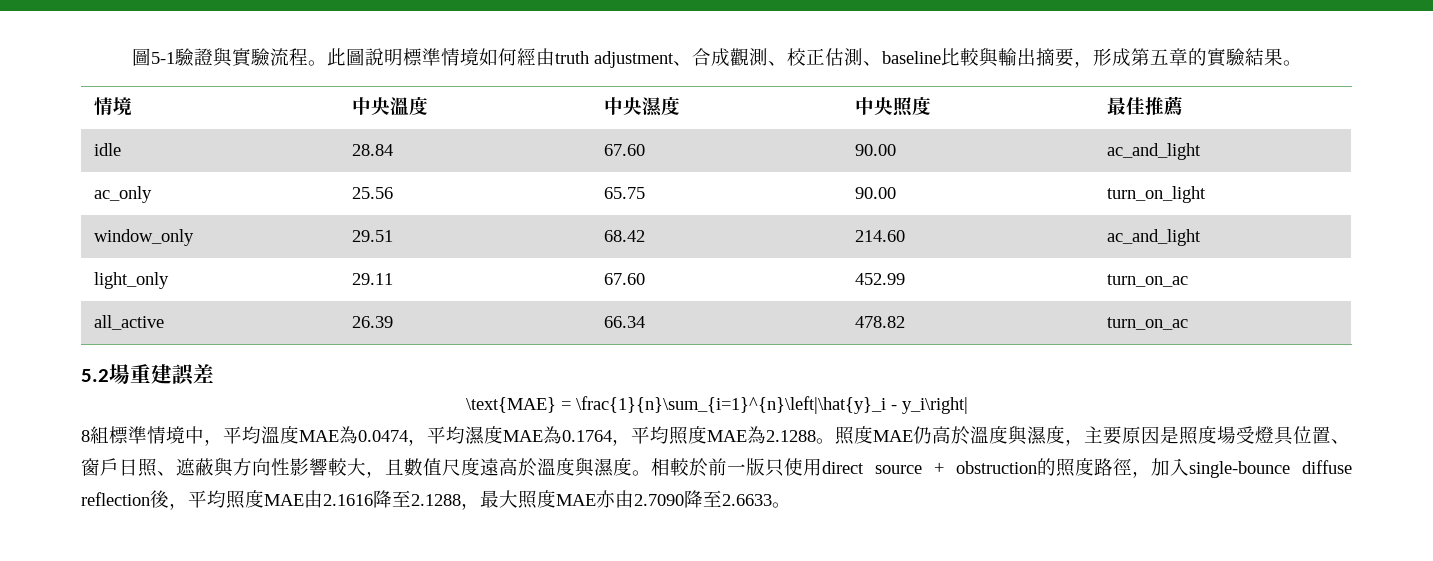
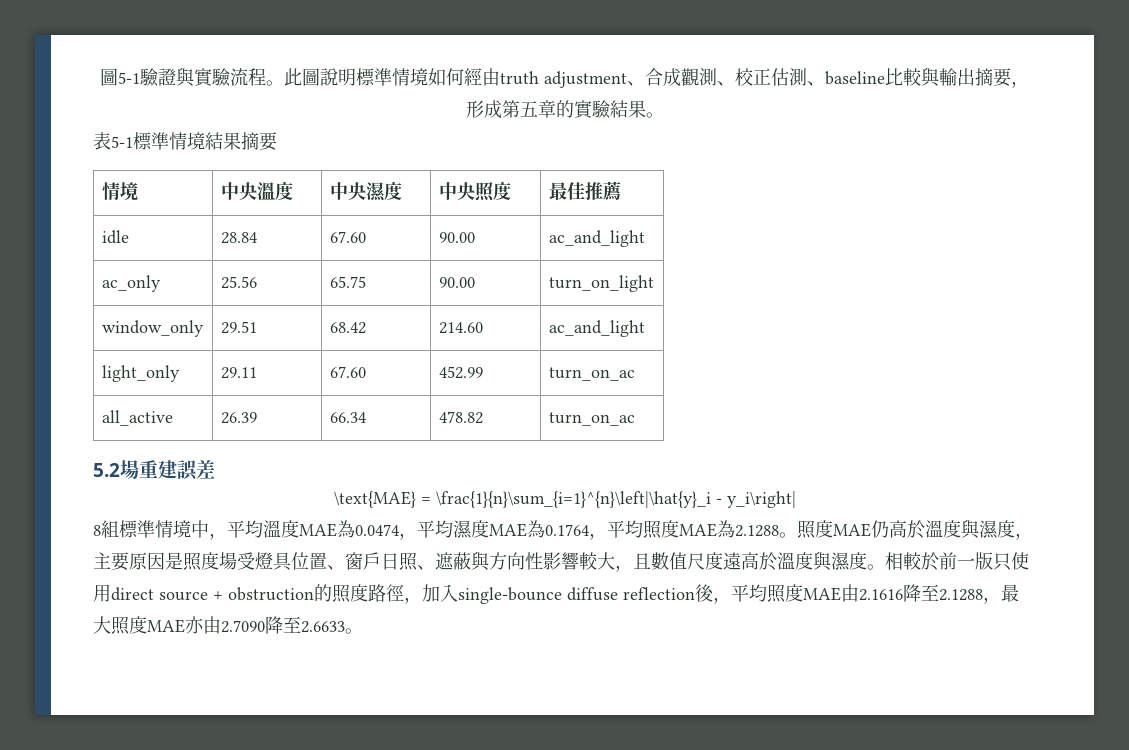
+ 表5-1標準情境結果摘要

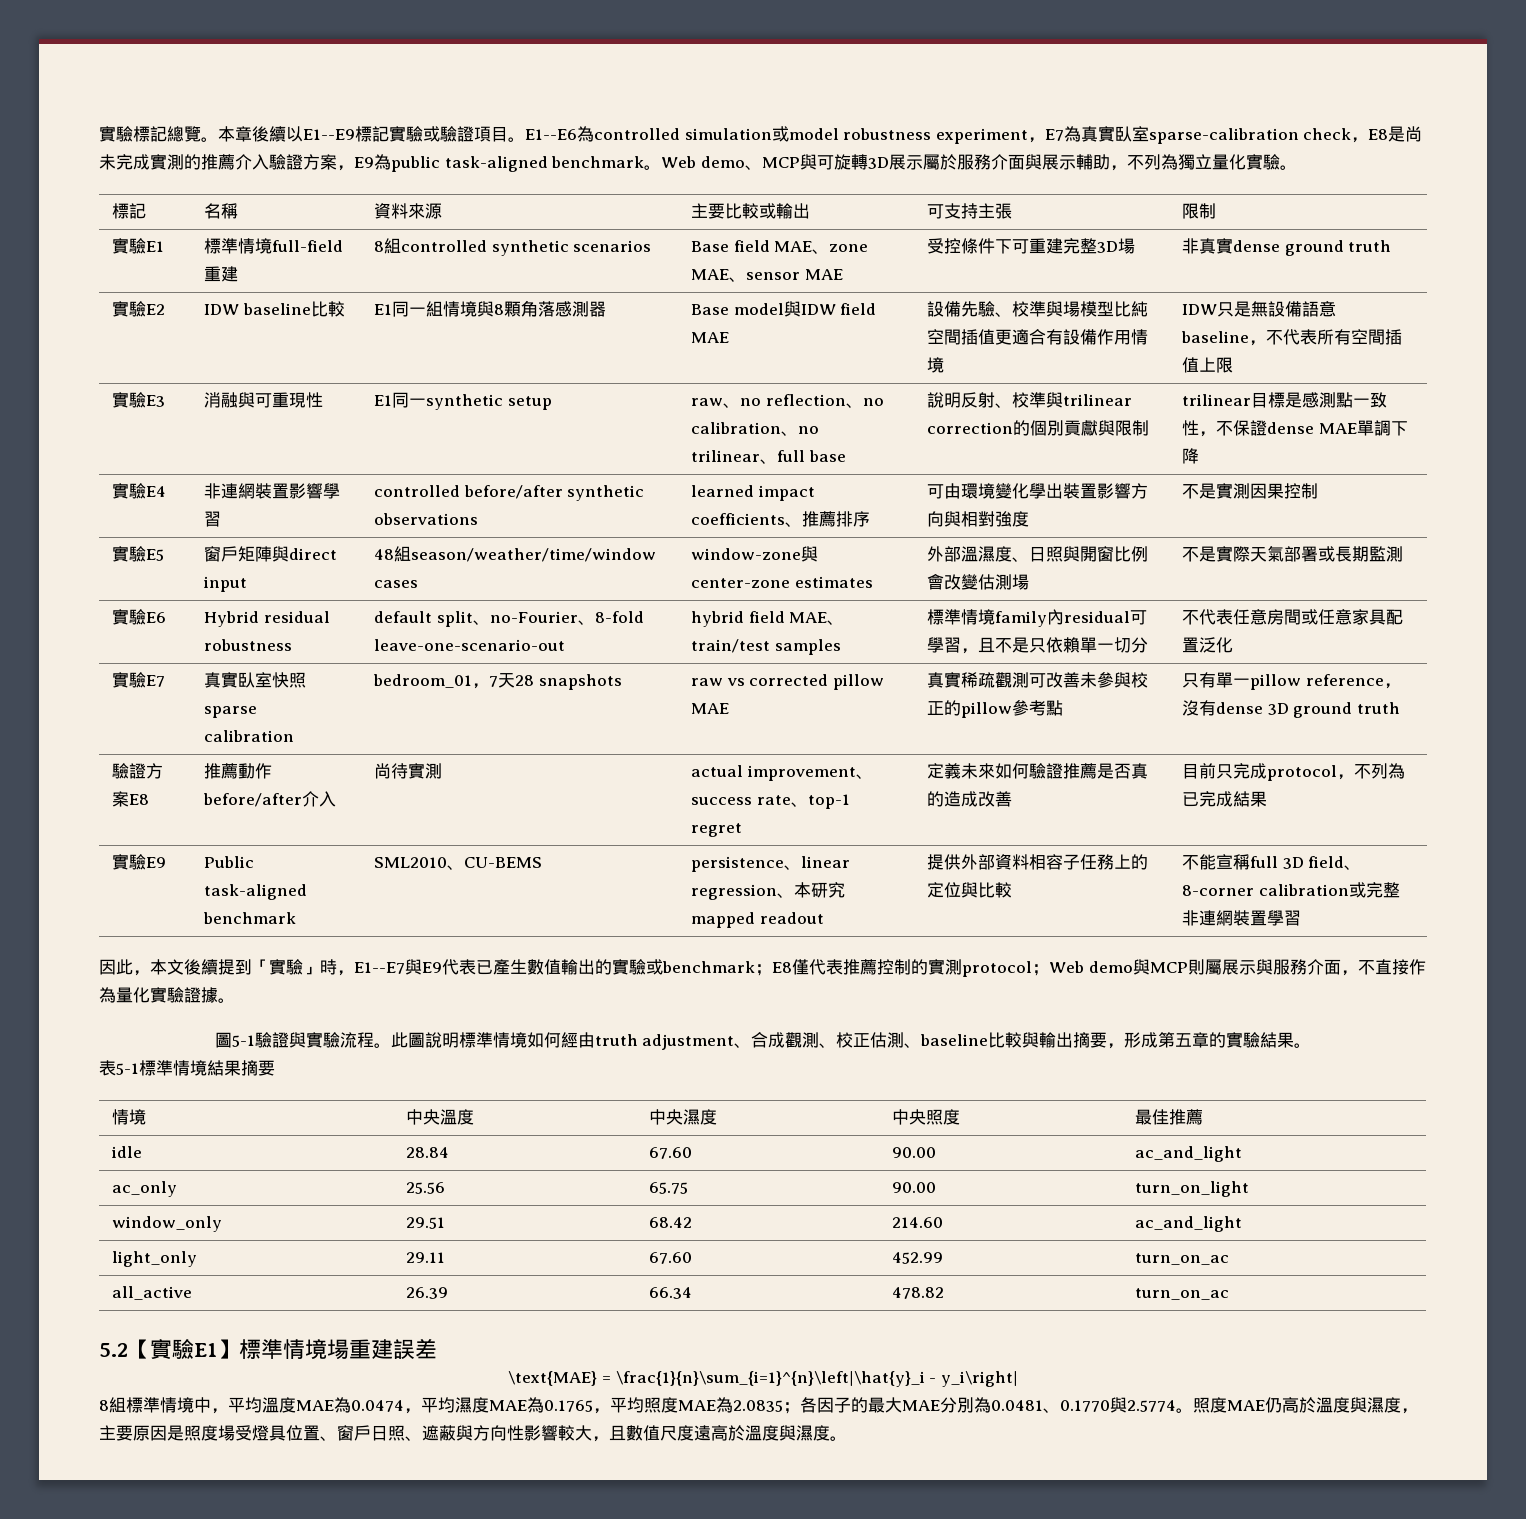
+ 實驗標記總覽。本章後續以E1--E9標記實驗或驗證項目。E1--E6為controlled simulation或model robustness experiment，E7為真實臥室sparse-calibration check，E8是尚未完成實測的推薦介入驗證方案，E9為public task-aligned benchmark。Web demo、MCP與可旋轉3D展示屬於服務介面與展示輔助，不列為獨立量化實驗。
+ 標記 | 名稱 | 資料來源 | 主要比較或輸出 | 可支持主張 | 限制
+ 實驗E1 | 標準情境full-field重建 | 8組controlled synthetic scenarios | Base field MAE、zone MAE、sensor MAE | 受控條件下可重建完整3D場 | 非真實dense ground truth
+ 實驗E2 | IDW baseline比較 | E1同一組情境與8顆角落感測器 | Base model與IDW field MAE | 設備先驗、校準與場模型比純空間插值更適合有設備作用情境 | IDW只是無設備語意baseline，不代表所有空間插值上限
+ 實驗E3 | 消融與可重現性 | E1同一synthetic setup | raw、no reflection、no calibration、no trilinear、full base | 說明反射、校準與trilinear correction的個別貢獻與限制 | trilinear目標是感測點一致性，不保證dense MAE單調下降
+ 實驗E4 | 非連網裝置影響學習 | controlled before/after synthetic observations | learned impact coefficients、推薦排序 | 可由環境變化學出裝置影響方向與相對強度 | 不是實測因果控制
+ 實驗E5 | 窗戶矩陣與direct input | 48組season/weather/time/window cases | window-zone與center-zone estimates | 外部溫濕度、日照與開窗比例會改變估測場 | 不是實際天氣部署或長期監測
+ 實驗E6 | Hybrid residual robustness | default split、no-Fourier、8-fold leave-one-scenario-out | hybrid field MAE、train/test samples | 標準情境family內residual可學習，且不是只依賴單一切分 | 不代表任意房間或任意家具配置泛化
+ 實驗E7 | 真實臥室快照sparse calibration | bedroom_01，7天28 snapshots | raw vs corrected pillow MAE | 真實稀疏觀測可改善未參與校正的pillow參考點 | 只有單一pillow reference，沒有dense 3D ground truth
+ 驗證方案E8 | 推薦動作before/after介入 | 尚待實測 | actual improvement、success rate、top-1 regret | 定義未來如何驗證推薦是否真的造成改善 | 目前只完成protocol，不列為已完成結果
+ 實驗E9 | Public task-aligned benchmark | SML2010、CU-BEMS | persistence、linear regression、本研究mapped readout | 提供外部資料相容子任務上的定位與比較 | 不能宣稱full 3D field、8-corner calibration或完整非連網裝置學習
+ 因此，本文後續提到「實驗」時，E1--E7與E9代表已產生數值輸出的實驗或benchmark；E8僅代表推薦控制的實測protocol；Web demo與MCP則屬展示與服務介面，不直接作為量化實驗證據。
- 5.2場重建誤差
+ 5.2【實驗E1】標準情境場重建誤差
- 8組標準情境中，平均溫度MAE為0.0474，平均濕度MAE為0.1764，平均照度MAE為2.1288。
+ 8組標準情境中，平均溫度MAE為0.0474，平均濕度MAE為0.1765，平均照度MAE為2.0835；各因子的最大MAE分別為0.0481、0.1770與2.5774。
- 相較於前一版只使用direct source + obstruction的照度路徑，加入single-bounce diffuse reflection後，平均照度MAE由2.1616降至2.1288，最大照度MAE亦由2.7090降至2.6633。

